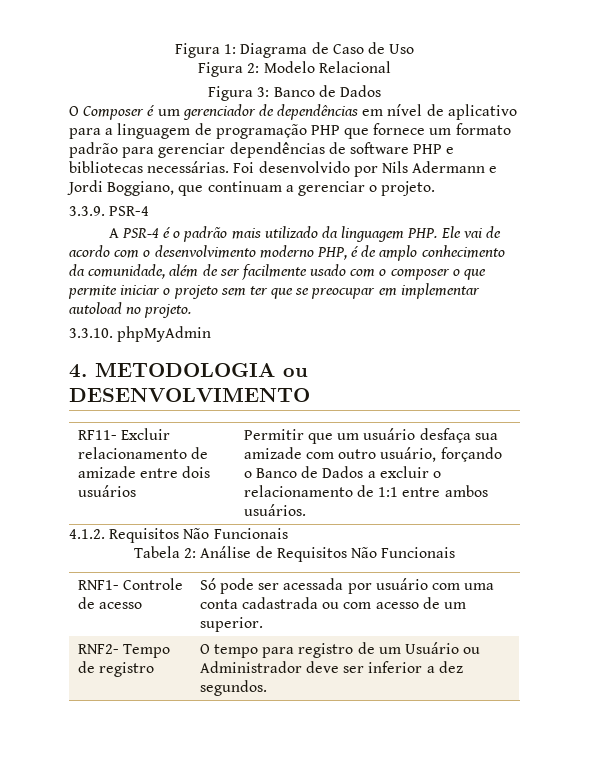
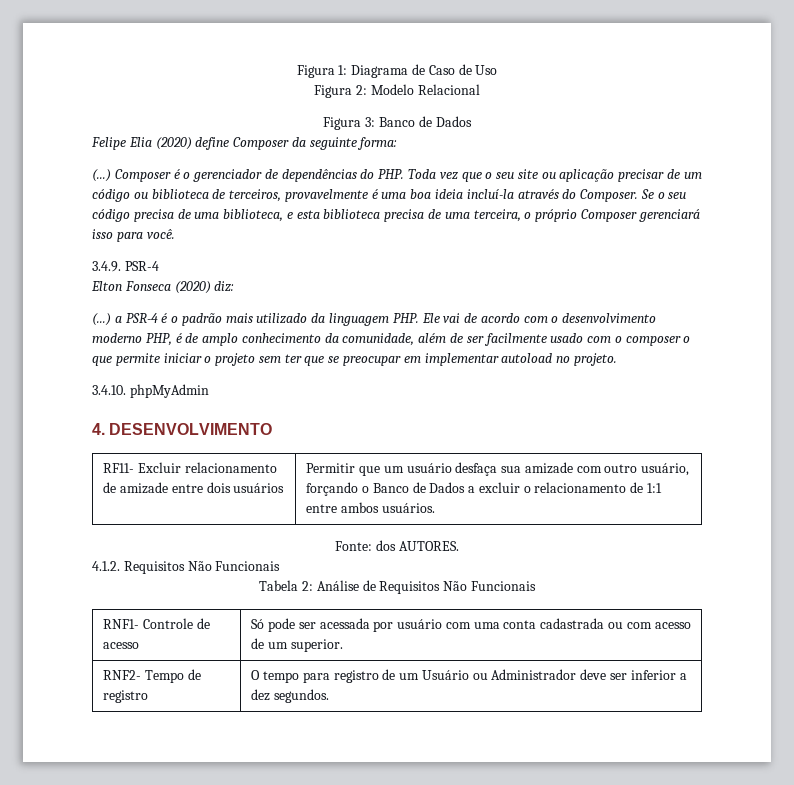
- O Composer é um gerenciador de dependências em nível de aplicativo para a linguagem de programação PHP que fornece um formato padrão para gerenciar dependências de software PHP e bibliotecas necessárias. Foi desenvolvido por Nils Adermann e Jordi Boggiano, que continuam a gerenciar o projeto.
- 3.3.9. PSR-4
- A PSR-4 é o padrão mais utilizado da linguagem PHP. Ele vai de acordo com o desenvolvimento moderno PHP, é de amplo conhecimento da comunidade, além de ser facilmente usado com o composer o que permite iniciar o projeto sem ter que se preocupar em implementar autoload no projeto.
+ Felipe Elia (2020) define Composer da seguinte forma:
+ (...) Composer é o gerenciador de dependências do PHP. Toda vez que o seu site ou aplicação precisar de um código ou biblioteca de terceiros, provavelmente é uma boa ideia incluí-la através do Composer. Se o seu código precisa de uma biblioteca, e esta biblioteca precisa de uma terceira, o próprio Composer gerenciará isso para você.
+ 3.4.9. PSR-4
+ Elton Fonseca (2020) diz:
+ (...) a PSR-4 é o padrão mais utilizado da linguagem PHP. Ele vai de acordo com o desenvolvimento moderno PHP, é de amplo conhecimento da comunidade, além de ser facilmente usado com o composer o que permite iniciar o projeto sem ter que se preocupar em implementar autoload no projeto.
- 3.3.10. phpMyAdmin
+ 3.4.10. phpMyAdmin
- 4. METODOLOGIA ou DESENVOLVIMENTO
+ 4. DESENVOLVIMENTO
+ Fonte: dos AUTORES.

